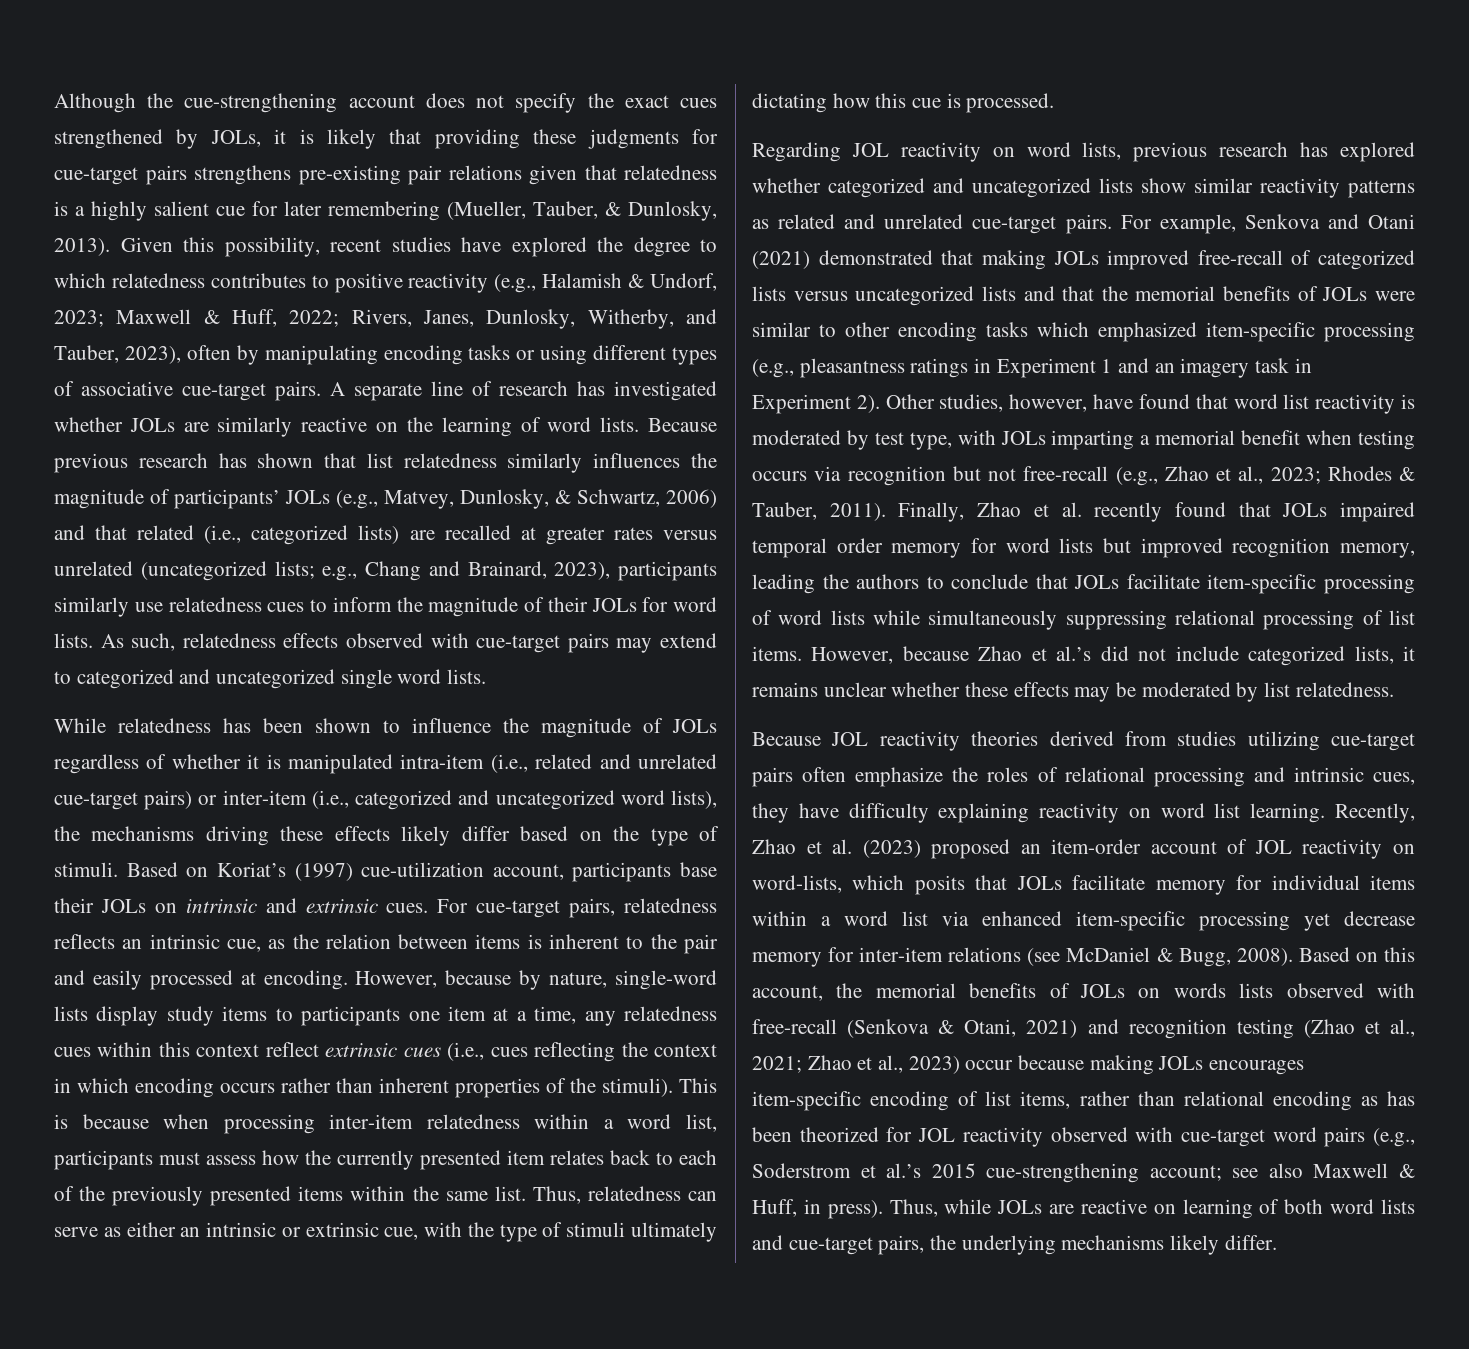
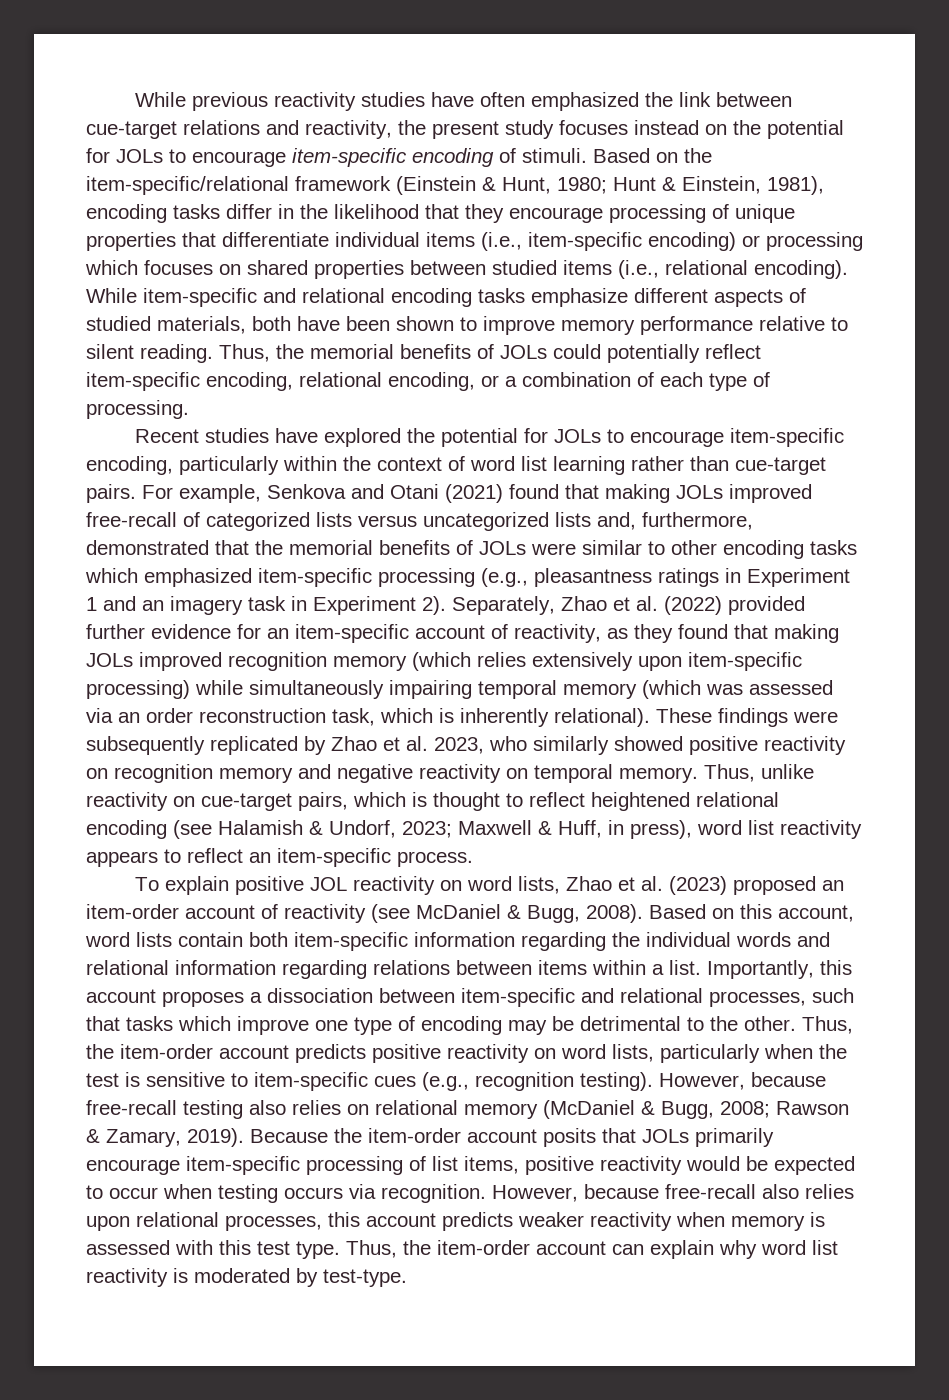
- Although the cue-strengthening account does not specify the exact cues strengthened by JOLs, it is likely that providing these judgments for cue-target pairs strengthens pre-existing pair relations given that relatedness is a highly salient cue for later remembering (Mueller, Tauber, & Dunlosky, 2013). Given this possibility, recent studies have explored the degree to which relatedness contributes to positive reactivity (e.g., Halamish & Undorf, 2023; Maxwell & Huff, 2022; Rivers, Janes, Dunlosky, Witherby, and Tauber, 2023), often by manipulating encoding tasks or using different types of associative cue-target pairs. A separate line of research has investigated whether JOLs are similarly reactive on the learning of word lists. Because previous research has shown that list relatedness similarly influences the magnitude of participants’ JOLs (e.g., Matvey, Dunlosky, & Schwartz, 2006) and that related (i.e., categorized lists) are recalled at greater rates versus unrelated (uncategorized lists; e.g., Chang and Brainard, 2023), participants similarly use relatedness cues to inform the magnitude of their JOLs for word lists. As such, relatedness effects observed with cue-target pairs may extend to categorized and uncategorized single word lists.
- While relatedness has been shown to influence the magnitude of JOLs regardless of whether it is manipulated intra-item (i.e., related and unrelated cue-target pairs) or inter-item (i.e., categorized and uncategorized word lists), the mechanisms driving these effects likely differ based on the type of stimuli. Based on Koriat’s (1997) cue-utilization account, participants base their JOLs on intrinsic and extrinsic cues. For cue-target pairs, relatedness reflects an intrinsic cue, as the relation between items is inherent to the pair and easily processed at encoding. However, because by nature, single-word lists display study items to participants one item at a time, any relatedness cues within this context reflect extrinsic cues (i.e., cues reflecting the context in which encoding occurs rather than inherent properties of the stimuli). This is because when processing inter-item relatedness within a word list, participants must assess how the currently presented item relates back to each of the previously presented items within the same list. Thus, relatedness can serve as either an intrinsic or extrinsic cue, with the type of stimuli ultimately dictating how this cue is processed.
- Regarding JOL reactivity on word lists, previous research has explored whether categorized and uncategorized lists show similar reactivity patterns as related and unrelated cue-target pairs.
+ While previous reactivity studies have often emphasized the link between cue-target relations and reactivity, the present study focuses instead on the potential for JOLs to encourage item-specific encoding of stimuli. Based on the item-specific/relational framework (Einstein & Hunt, 1980; Hunt & Einstein, 1981), encoding tasks differ in the likelihood that they encourage processing of unique properties that differentiate individual items (i.e., item-specific encoding) or processing which focuses on shared properties between studied items (i.e., relational encoding). While item-specific and relational encoding tasks emphasize different aspects of studied materials, both have been shown to improve memory performance relative to silent reading. Thus, the memorial benefits of JOLs could potentially reflect item-specific encoding, relational encoding, or a combination of each type of processing.
+ Recent studies have explored the potential for JOLs to encourage item-specific encoding, particularly within the context of word list learning rather than cue-target pairs.
- For example, Senkova and Otani (2021) demonstrated that making JOLs improved free-recall of categorized lists versus uncategorized lists and that the memorial benefits of JOLs were similar to other encoding tasks which emphasized item-specific processing (e.g., pleasantness ratings in Experiment 1 and an imagery task in Experiment 2).
+ For example, Senkova and Otani (2021) found that making JOLs improved free-recall of categorized lists versus uncategorized lists and, furthermore, demonstrated that the memorial benefits of JOLs were similar to other encoding tasks which emphasized item-specific processing (e.g., pleasantness ratings in Experiment 1 and an imagery task in Experiment 2).
- Other studies, however, have found that word list reactivity is moderated by test type, with JOLs imparting a memorial benefit when testing occurs via recognition but not free-recall (e.g., Zhao et al., 2023; Rhodes & Tauber, 2011). Finally, Zhao et al. recently found that JOLs impaired temporal order memory for word lists but improved recognition memory, leading the authors to conclude that JOLs facilitate item-specific processing of word lists while simultaneously suppressing relational processing of list items. However, because Zhao et al.’s did not include categorized lists, it remains unclear whether these effects may be moderated by list relatedness.
- Because JOL reactivity theories derived from studies utilizing cue-target pairs often emphasize the roles of relational processing and intrinsic cues, they have difficulty explaining reactivity on word list learning. Recently, Zhao et al. (2023) proposed an item-order account of JOL reactivity on word-lists, which posits that JOLs facilitate memory for individual items within a word list via enhanced item-specific processing yet decrease memory for inter-item relations (see McDaniel & Bugg, 2008).
+ Separately, Zhao et al. (2022) provided further evidence for an item-specific account of reactivity, as they found that making JOLs improved recognition memory (which relies extensively upon item-specific processing) while simultaneously impairing temporal memory (which was assessed via an order reconstruction task, which is inherently relational). These findings were subsequently replicated by Zhao et al. 2023, who similarly showed positive reactivity on recognition memory and negative reactivity on temporal memory. Thus, unlike reactivity on cue-target pairs, which is thought to reflect heightened relational encoding (see Halamish & Undorf, 2023; Maxwell & Huff, in press), word list reactivity appears to reflect an item-specific process.
+ To explain positive JOL reactivity on word lists, Zhao et al. (2023) proposed an item-order account of reactivity (see McDaniel & Bugg, 2008).
- Based on this account, the memorial benefits of JOLs on words lists observed with free-recall (Senkova & Otani, 2021) and recognition testing (Zhao et al., 2021; Zhao et al., 2023) occur because making JOLs encourages item-specific encoding of list items, rather than relational encoding as has been theorized for JOL reactivity observed with cue-target word pairs (e.g., Soderstrom et al.’s 2015 cue-strengthening account; see also Maxwell & Huff, in press). Thus, while JOLs are reactive on learning of both word lists and cue-target pairs, the underlying mechanisms likely differ.
+ Based on this account, word lists contain both item-specific information regarding the individual words and relational information regarding relations between items within a list. Importantly, this account proposes a dissociation between item-specific and relational processes, such that tasks which improve one type of encoding may be detrimental to the other. Thus, the item-order account predicts positive reactivity on word lists, particularly when the test is sensitive to item-specific cues (e.g., recognition testing). However, because free-recall testing also relies on relational memory (McDaniel & Bugg, 2008; Rawson & Zamary, 2019). Because the item-order account posits that JOLs primarily encourage item-specific processing of list items, positive reactivity would be expected to occur when testing occurs via recognition. However, because free-recall also relies upon relational processes, this account predicts weaker reactivity when memory is assessed with this test type. Thus, the item-order account can explain why word list reactivity is moderated by test-type.

